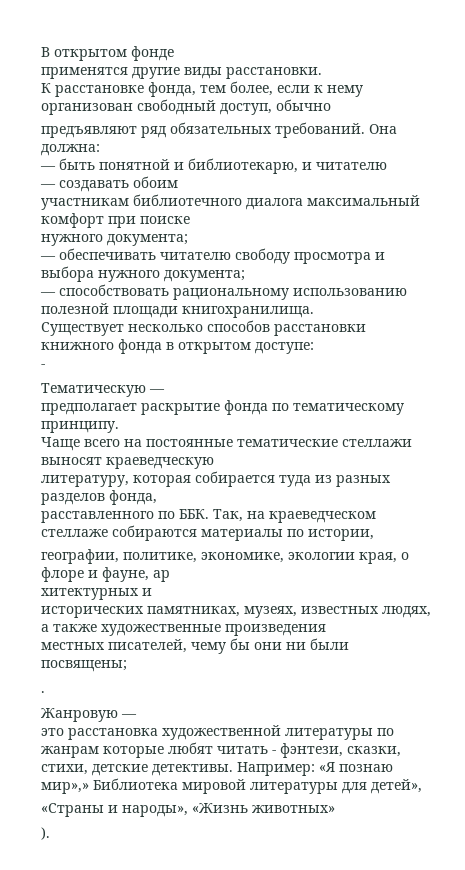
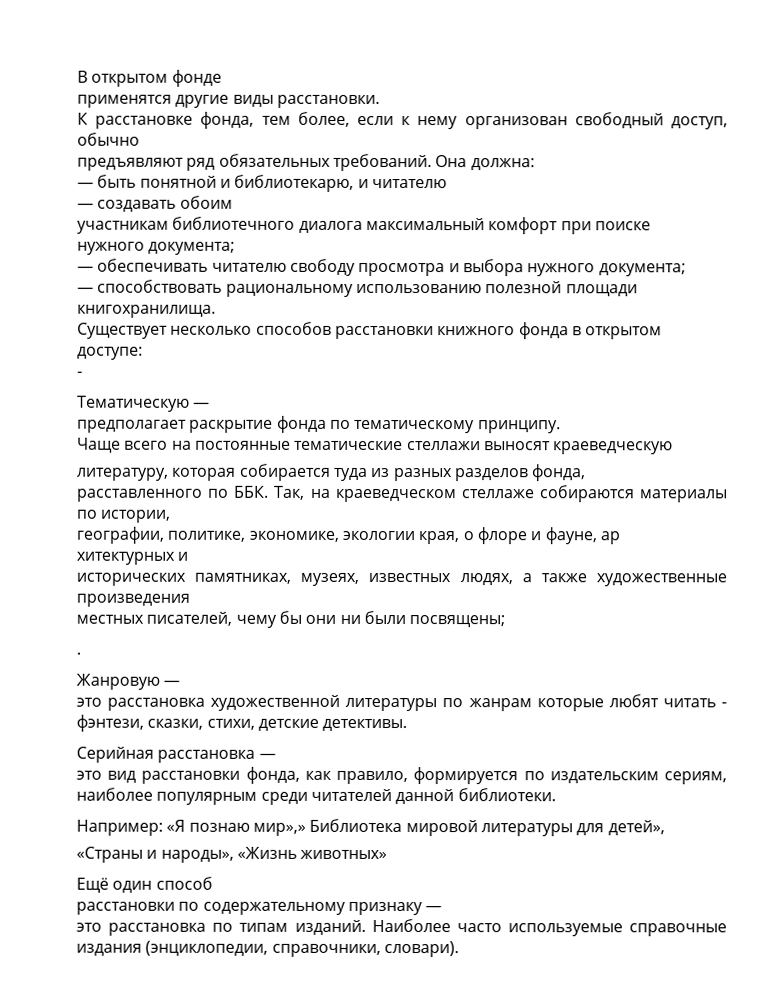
- это расстановка художественной литературы по жанрам которые любят читать - фэнтези, сказки, стихи, детские детективы. Например: «Я познаю мир»,» Библиотека мировой литературы для детей»,
+ это расстановка художественной литературы по жанрам которые любят читать - фэнтези, сказки, стихи, детские детективы.
+ Серийная расстановка —
+ это вид расстановки фонда, как правило, формируется по издательским сериям, наиболее популярным среди читателей данной библиотеки.
+ Например: «Я познаю мир»,» Библиотека мировой литературы для детей»,
- ).
+ Ещё один способ
+ расстановки по содержательному признаку —
+ это расстановка по типам изданий. Наиболее часто используемые справочные издания (энциклопедии, справочники, словари).

